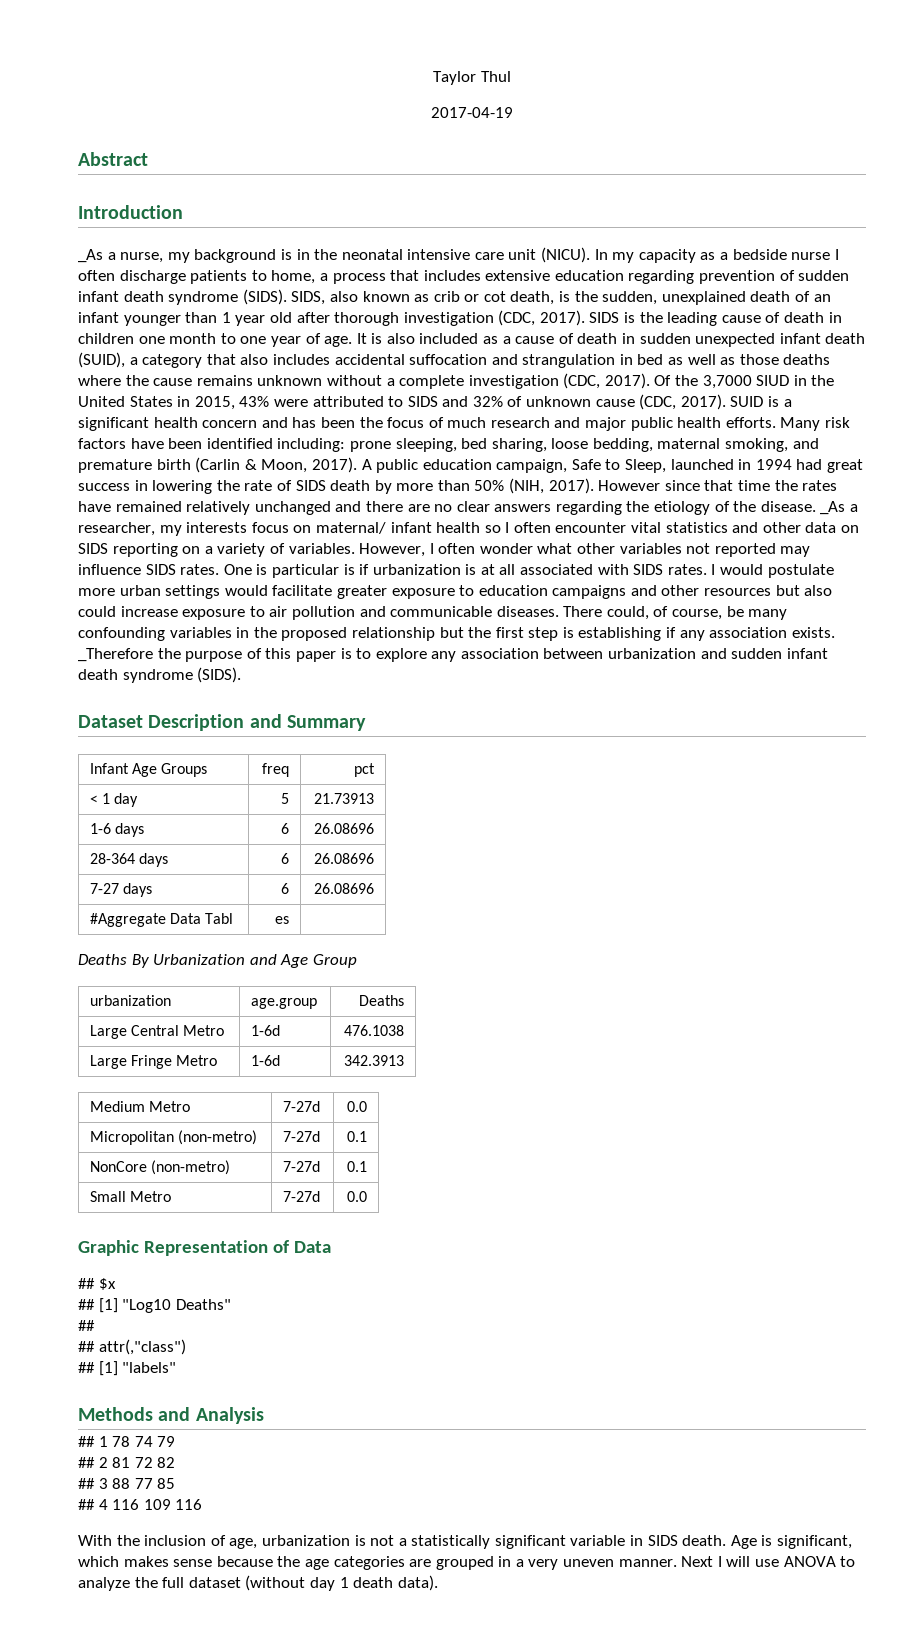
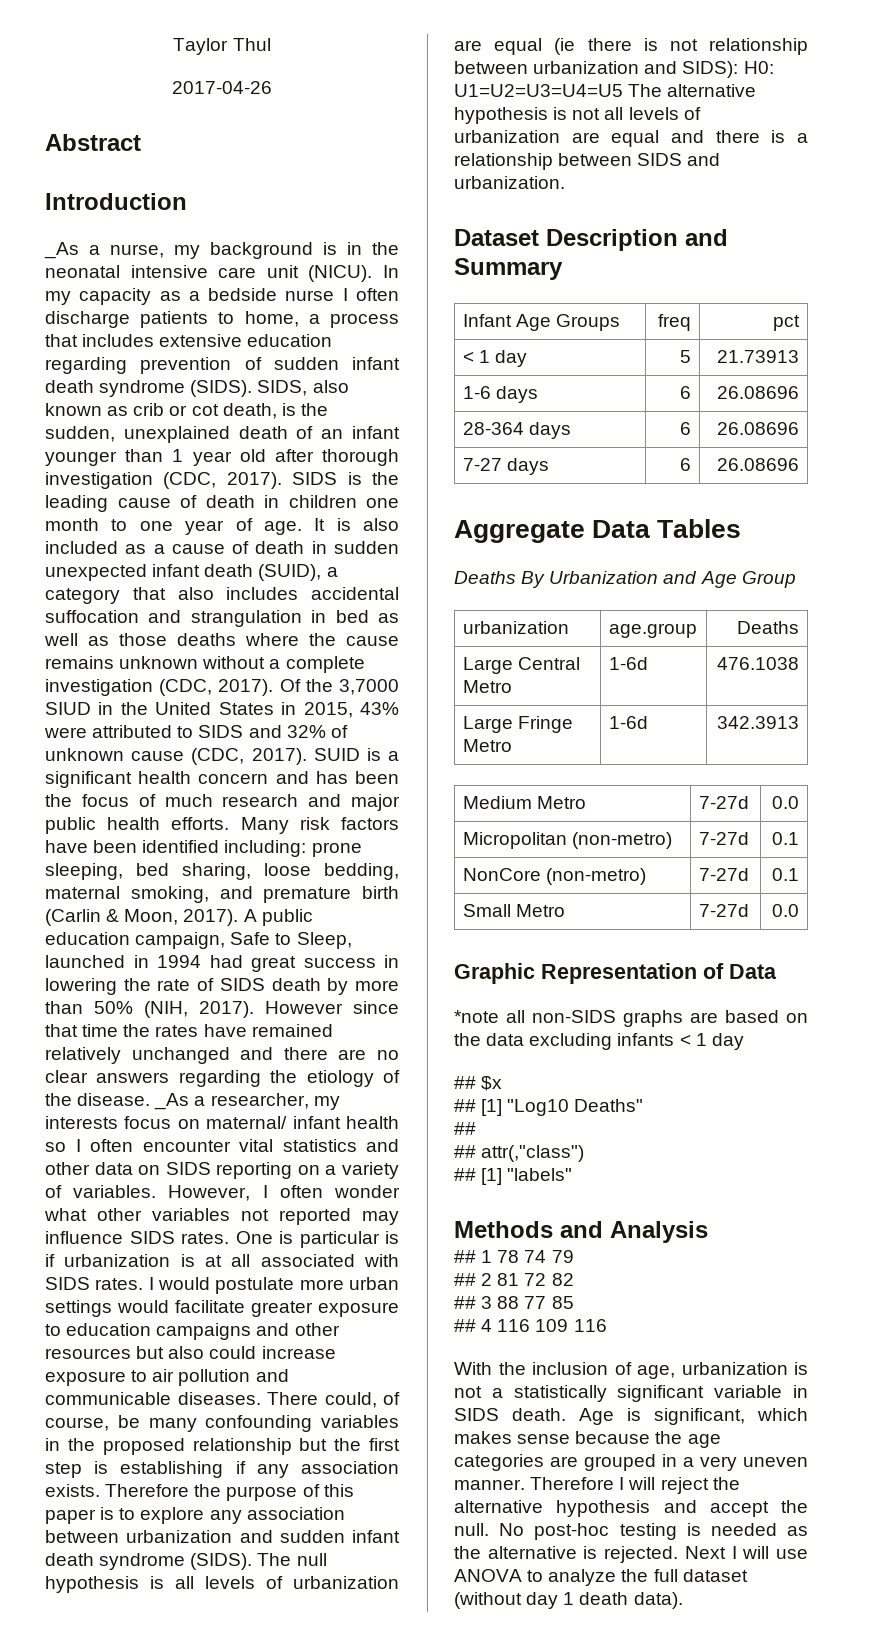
- 2017-04-19
+ 2017-04-26
- _Therefore the purpose of this paper is to explore any association between urbanization and sudden infant death syndrome (SIDS).
+ Therefore the purpose of this paper is to explore any association between urbanization and sudden infant death syndrome (SIDS). The null hypothesis is all levels of urbanization are equal (ie there is not relationship between urbanization and SIDS): H0: U1=U2=U3=U4=U5 The alternative hypothesis is not all levels of urbanization are equal and there is a relationship between SIDS and urbanization.
- #Aggregate Data Tabl | es |
+ Aggregate Data Tables
+ *note all non-SIDS graphs are based on the data excluding infants < 1 day
+ Therefore I will reject the alternative hypothesis and accept the null. No post-hoc testing is needed as the alternative is rejected.

